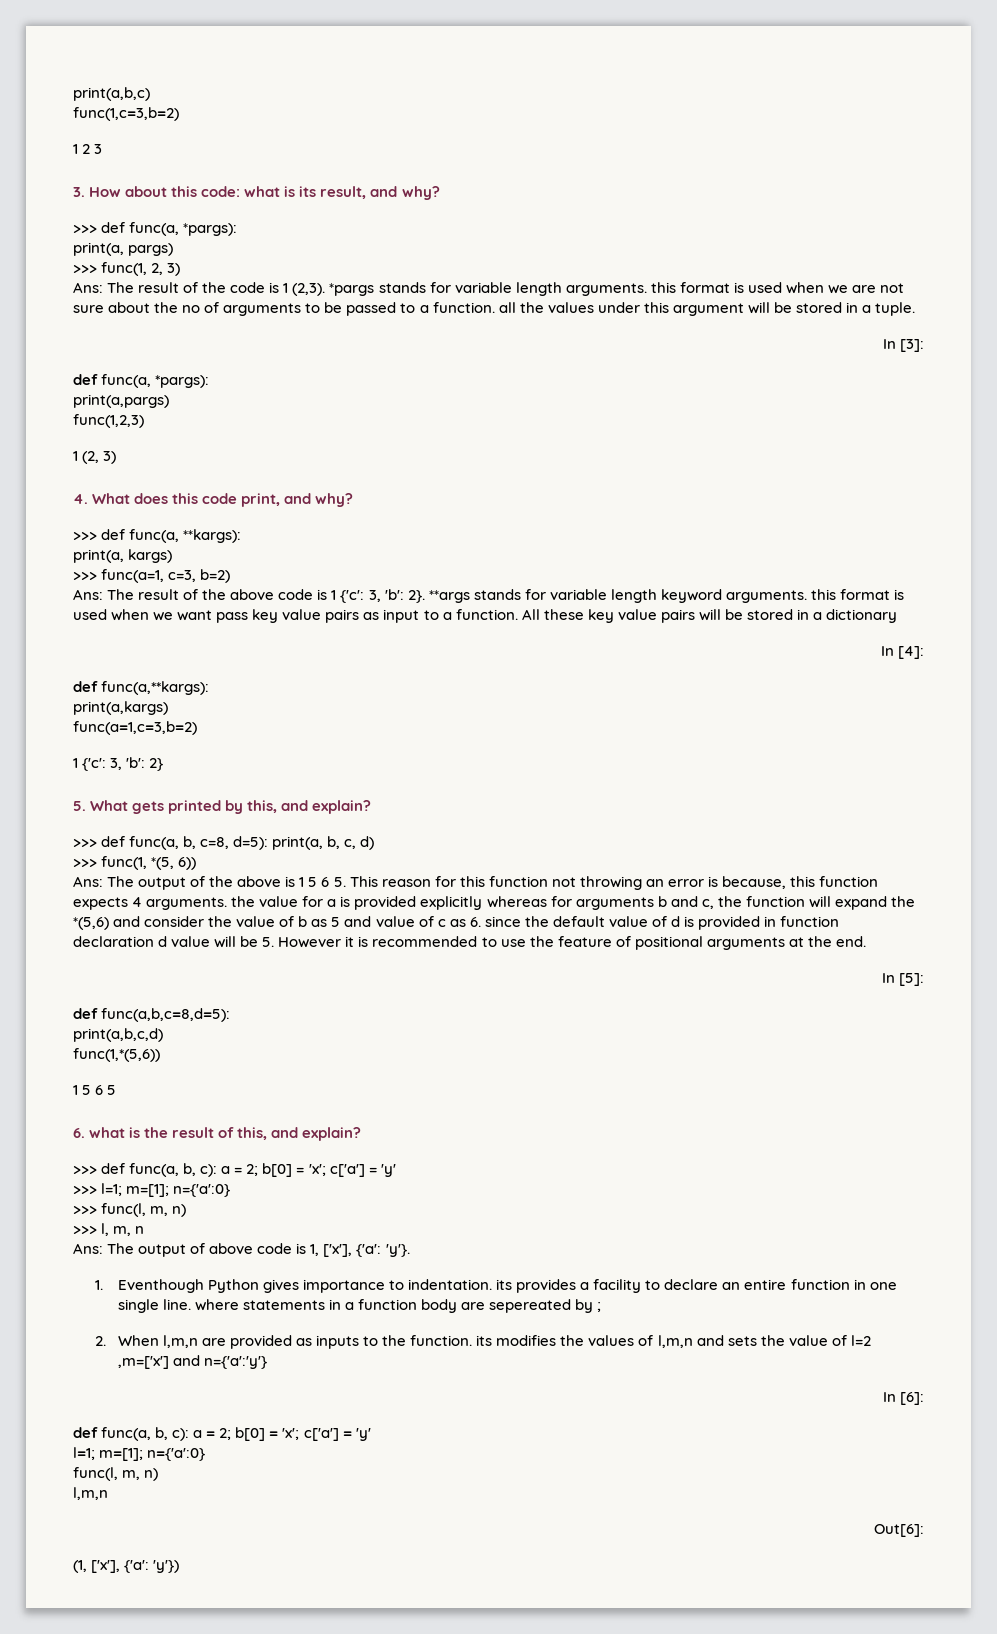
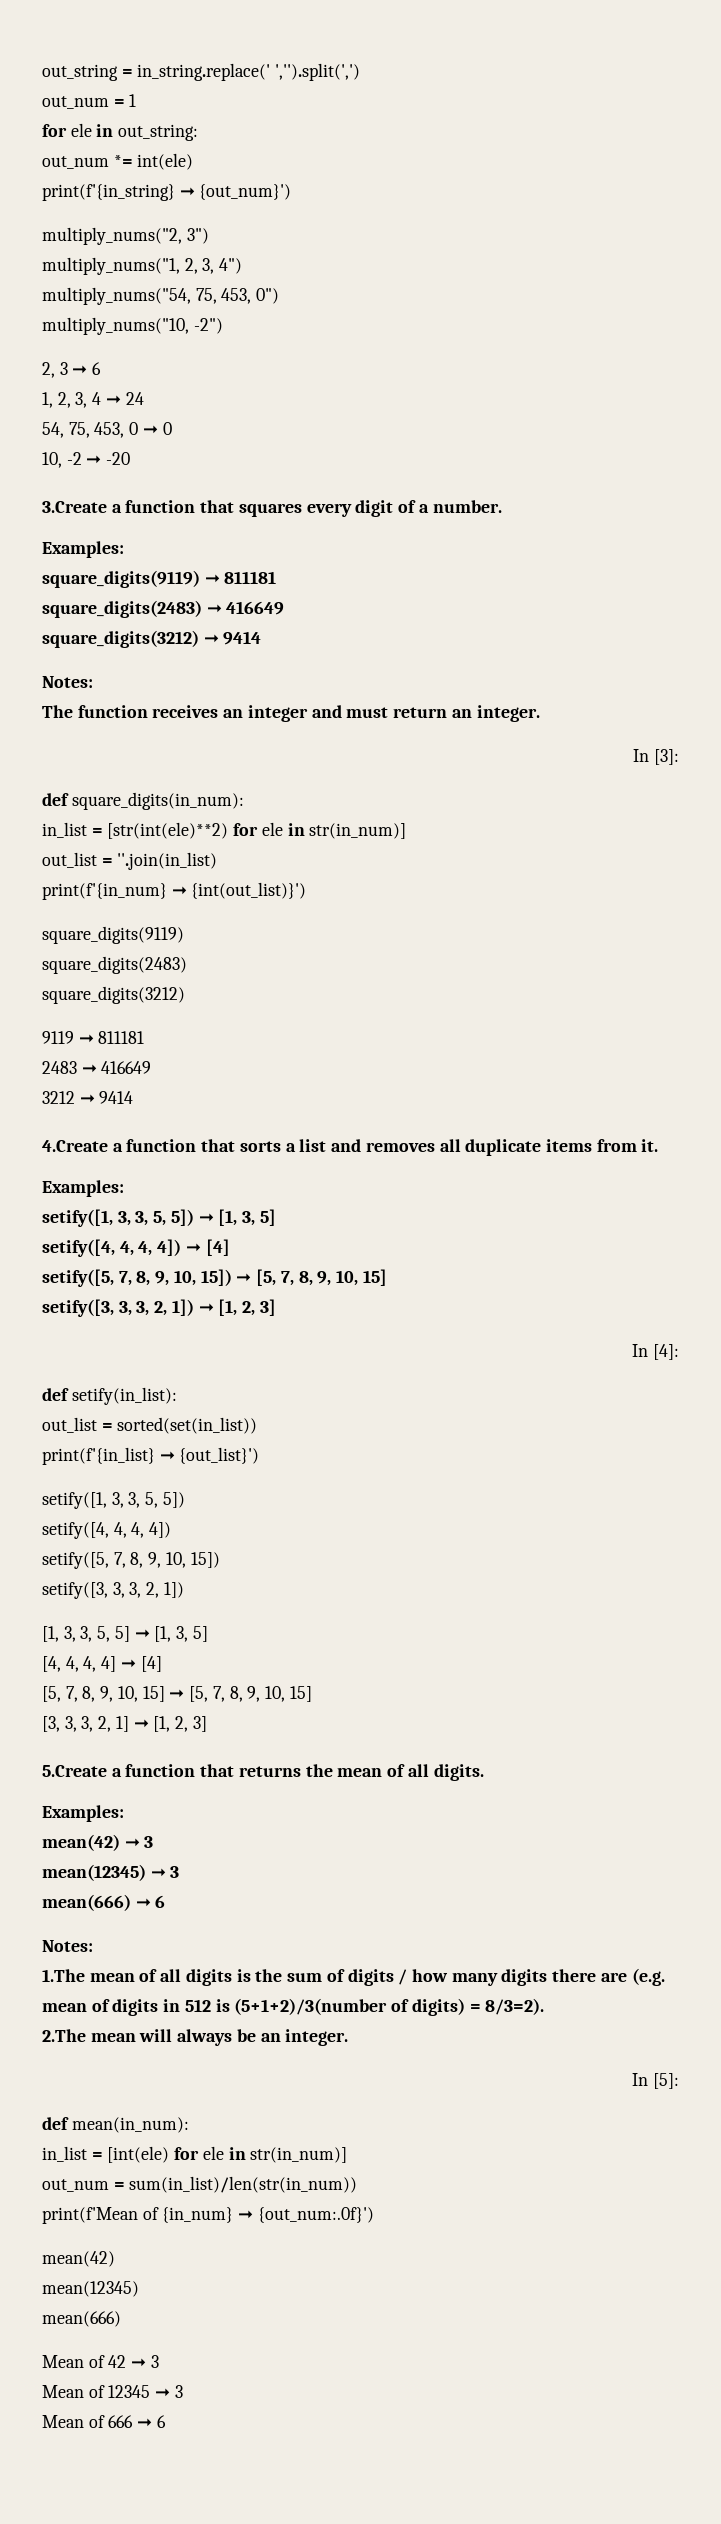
- print(a,b,c)
- func(1,c=3,b=2)
- 1 2 3
- 3. How about this code: what is its result, and why?
- >>> def func(a, *pargs):
- print(a, pargs)
- >>> func(1, 2, 3)
- Ans: The result of the code is 1 (2,3). *pargs stands for variable length arguments. this format is used when we are not sure about the no of arguments to be passed to a function. all the values under this argument will be stored in a tuple.
+ out_string = in_string.replace(' ','').split(',')
+ out_num = 1
+ for ele in out_string:
+ out_num *= int(ele)
+ print(f'{in_string} ➞ {out_num}')
+ multiply_nums("2, 3")
+ multiply_nums("1, 2, 3, 4")
+ multiply_nums("54, 75, 453, 0")
+ multiply_nums("10, -2")
+ 2, 3 ➞ 6
+ 1, 2, 3, 4 ➞ 24
+ 54, 75, 453, 0 ➞ 0
+ 10, -2 ➞ -20
+ 3.Create a function that squares every digit of a number.
+ Examples:
+ square_digits(9119) ➞ 811181
+ square_digits(2483) ➞ 416649
+ square_digits(3212) ➞ 9414
+ Notes:
+ The function receives an integer and must return an integer.
  In [3]:
- def func(a, *pargs):
- print(a,pargs)
- func(1,2,3)
- 1 (2, 3)
- 4. What does this code print, and why?
- >>> def func(a, **kargs):
- print(a, kargs)
- >>> func(a=1, c=3, b=2)
- Ans: The result of the above code is 1 {'c': 3, 'b': 2}. **args stands for variable length keyword arguments. this format is used when we want pass key value pairs as input to a function. All these key value pairs will be stored in a dictionary
+ def square_digits(in_num):
+ in_list = [str(int(ele)**2) for ele in str(in_num)]
+ out_list = ''.join(in_list)
+ print(f'{in_num} ➞ {int(out_list)}')
+ square_digits(9119)
+ square_digits(2483)
+ square_digits(3212)
+ 9119 ➞ 811181
+ 2483 ➞ 416649
+ 3212 ➞ 9414
+ 4.Create a function that sorts a list and removes all duplicate items from it.
+ Examples:
+ setify([1, 3, 3, 5, 5]) ➞ [1, 3, 5]
+ setify([4, 4, 4, 4]) ➞ [4]
+ setify([5, 7, 8, 9, 10, 15]) ➞ [5, 7, 8, 9, 10, 15]
+ setify([3, 3, 3, 2, 1]) ➞ [1, 2, 3]
  In [4]:
- def func(a,**kargs):
- print(a,kargs)
- func(a=1,c=3,b=2)
- 1 {'c': 3, 'b': 2}
- 5. What gets printed by this, and explain?
- >>> def func(a, b, c=8, d=5): print(a, b, c, d)
- >>> func(1, *(5, 6))
- Ans: The output of the above is 1 5 6 5. This reason for this function not throwing an error is because, this function expects 4 arguments. the value for a is provided explicitly whereas for arguments b and c, the function will expand the *(5,6) and consider the value of b as 5 and value of c as 6. since the default value of d is provided in function declaration d value will be 5. However it is recommended to use the feature of positional arguments at the end.
+ def setify(in_list):
+ out_list = sorted(set(in_list))
+ print(f'{in_list} ➞ {out_list}')
+ setify([1, 3, 3, 5, 5])
+ setify([4, 4, 4, 4])
+ setify([5, 7, 8, 9, 10, 15])
+ setify([3, 3, 3, 2, 1])
+ [1, 3, 3, 5, 5] ➞ [1, 3, 5]
+ [4, 4, 4, 4] ➞ [4]
+ [5, 7, 8, 9, 10, 15] ➞ [5, 7, 8, 9, 10, 15]
+ [3, 3, 3, 2, 1] ➞ [1, 2, 3]
+ 5.Create a function that returns the mean of all digits.
+ Examples:
+ mean(42) ➞ 3
+ mean(12345) ➞ 3
+ mean(666) ➞ 6
+ Notes:
+ 1.The mean of all digits is the sum of digits / how many digits there are (e.g. mean of digits in 512 is (5+1+2)/3(number of digits) = 8/3=2).
+ 2.The mean will always be an integer.
  In [5]:
- def func(a,b,c=8,d=5):
- print(a,b,c,d)
- func(1,*(5,6))
- 1 5 6 5
- 6. what is the result of this, and explain?
- >>> def func(a, b, c): a = 2; b[0] = 'x'; c['a'] = 'y'
- >>> l=1; m=[1]; n={'a':0}
- >>> func(l, m, n)
- >>> l, m, n
- Ans: The output of above code is 1, ['x'], {'a': 'y'}.
- 1. Eventhough Python gives importance to indentation. its provides a facility to declare an entire function in one single line. where statements in a function body are sepereated by ;
- 2. When l,m,n are provided as inputs to the function. its modifies the values of l,m,n and sets the value of l=2 ,m=['x'] and n={'a':'y'}
- In [6]:
- def func(a, b, c): a = 2; b[0] = 'x'; c['a'] = 'y'
- l=1; m=[1]; n={'a':0}
- func(l, m, n)
- l,m,n
- Out[6]:
- (1, ['x'], {'a': 'y'})
+ def mean(in_num):
+ in_list = [int(ele) for ele in str(in_num)]
+ out_num = sum(in_list)/len(str(in_num))
+ print(f'Mean of {in_num} ➞ {out_num:.0f}')
+ mean(42)
+ mean(12345)
+ mean(666)
+ Mean of 42 ➞ 3
+ Mean of 12345 ➞ 3
+ Mean of 666 ➞ 6

